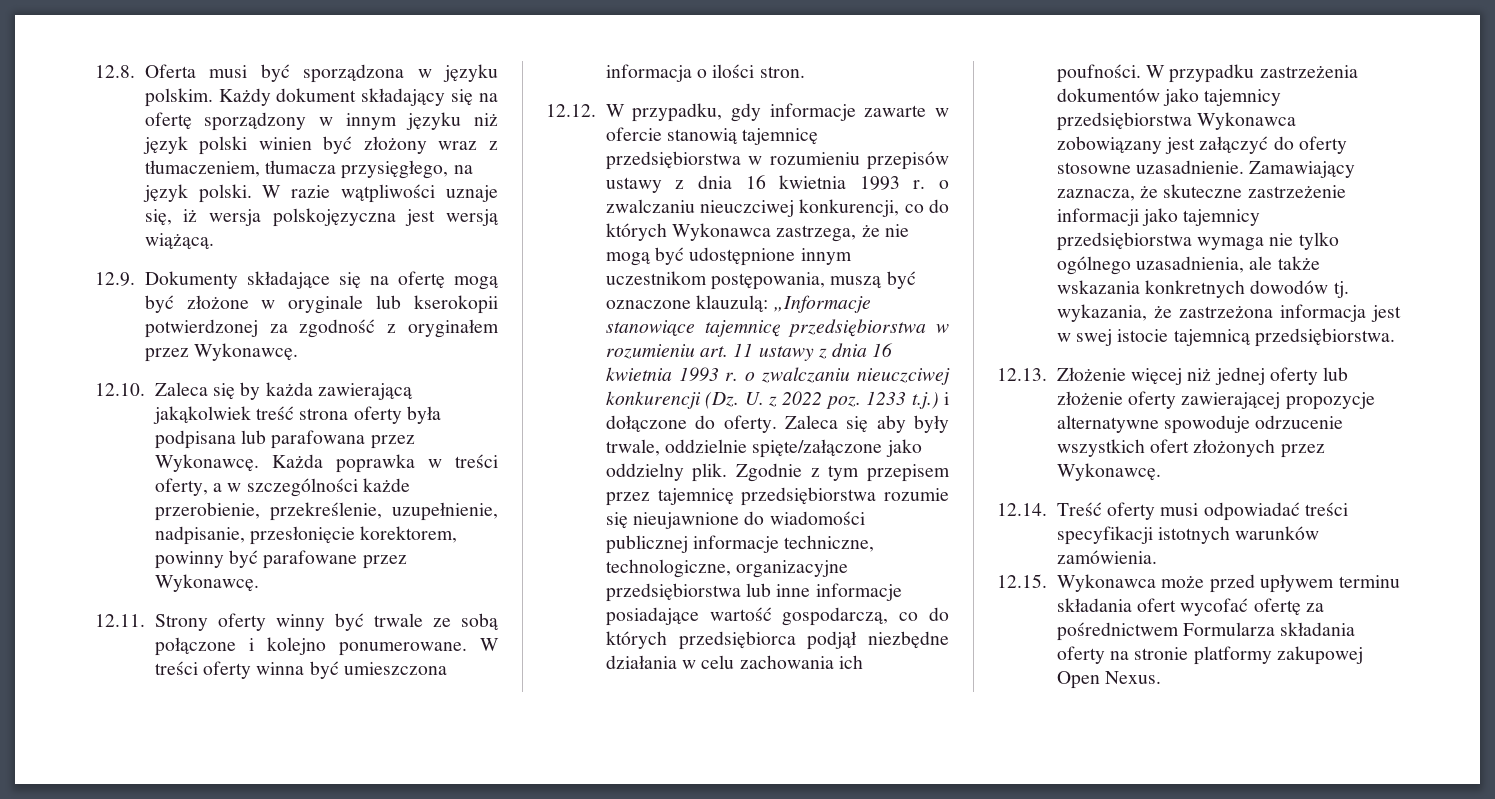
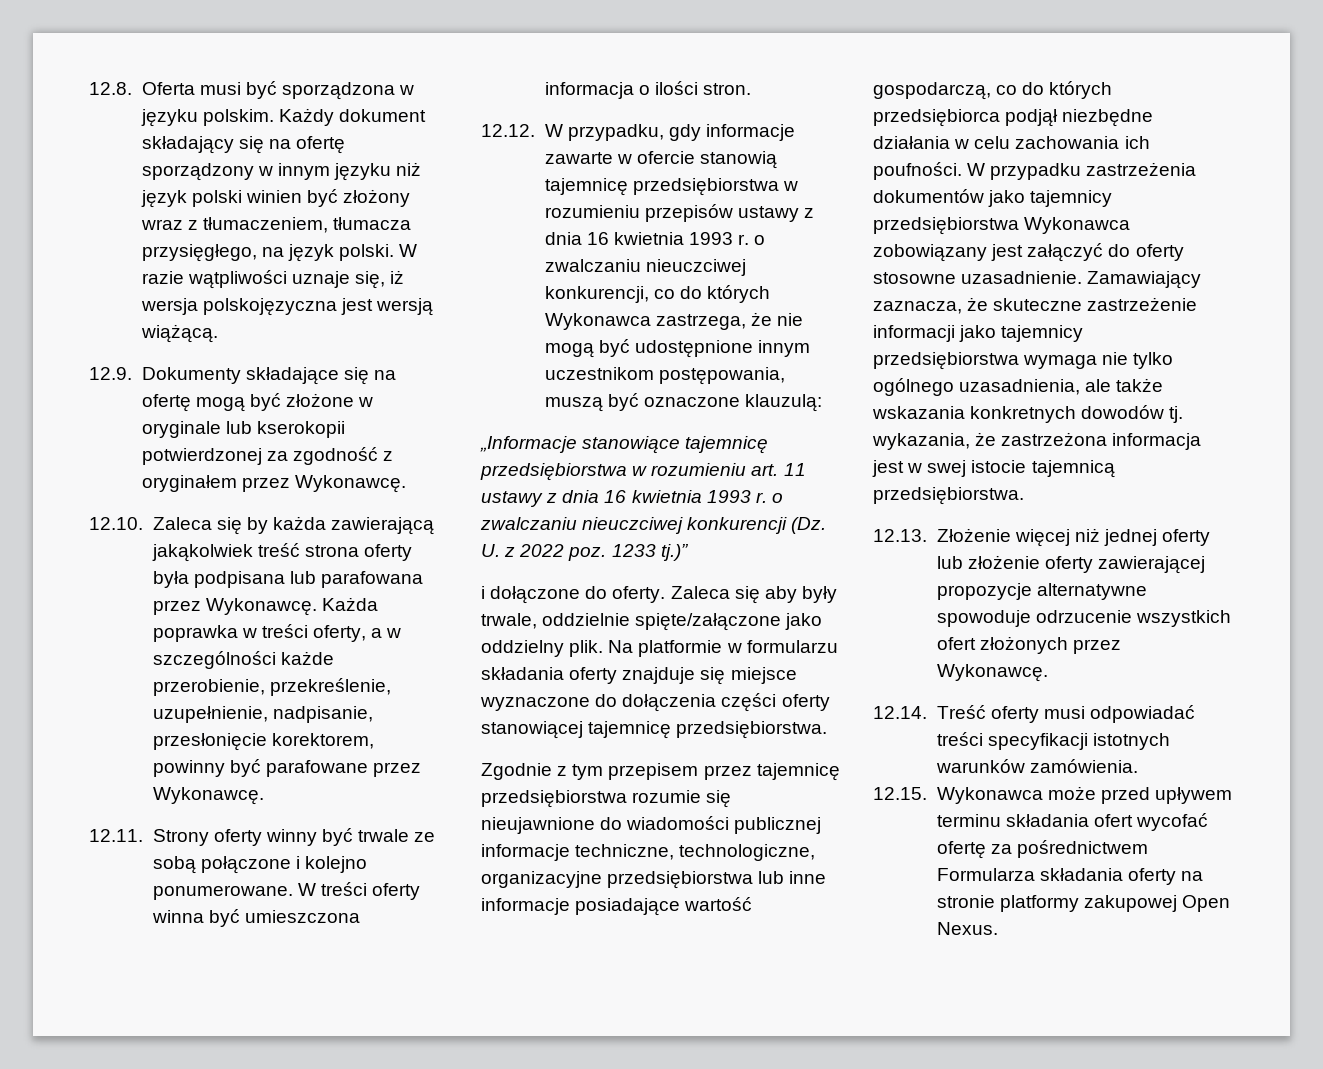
- 12.12. W przypadku, gdy informacje zawarte w ofercie stanowią tajemnicę przedsiębiorstwa w rozumieniu przepisów ustawy z dnia 16 kwietnia 1993 r. o zwalczaniu nieuczciwej konkurencji, co do których Wykonawca zastrzega, że nie mogą być udostępnione innym uczestnikom postępowania, muszą być oznaczone klauzulą: „Informacje stanowiące tajemnicę przedsiębiorstwa w rozumieniu art. 11 ustawy z dnia 16 kwietnia 1993 r. o zwalczaniu nieuczciwej konkurencji (Dz. U. z 2022 poz. 1233 t.j.) i dołączone do oferty.
+ 12.12. W przypadku, gdy informacje zawarte w ofercie stanowią tajemnicę przedsiębiorstwa w rozumieniu przepisów ustawy z dnia 16 kwietnia 1993 r. o zwalczaniu nieuczciwej konkurencji, co do których Wykonawca zastrzega, że nie mogą być udostępnione innym uczestnikom postępowania, muszą być oznaczone klauzulą:
+ „Informacje stanowiące tajemnicę przedsiębiorstwa w rozumieniu art. 11 ustawy z dnia 16 kwietnia 1993 r. o zwalczaniu nieuczciwej konkurencji (Dz. U. z 2022 poz. 1233 tj.)”
+ i dołączone do oferty.
- Zaleca się aby były trwale, oddzielnie spięte/załączone jako oddzielny plik. Zgodnie z tym przepisem przez tajemnicę przedsiębiorstwa rozumie się nieujawnione do wiadomości publicznej informacje techniczne, technologiczne, organizacyjne przedsiębiorstwa lub inne informacje posiadające wartość gospodarczą, co do których przedsiębiorca podjął niezbędne działania w celu zachowania ich poufności.
+ Zaleca się aby były trwale, oddzielnie spięte/załączone jako oddzielny plik. Na platformie w formularzu składania oferty znajduje się miejsce wyznaczone do dołączenia części oferty stanowiącej tajemnicę przedsiębiorstwa.
+ Zgodnie z tym przepisem przez tajemnicę przedsiębiorstwa rozumie się nieujawnione do wiadomości publicznej informacje techniczne, technologiczne, organizacyjne przedsiębiorstwa lub inne informacje posiadające wartość gospodarczą, co do których przedsiębiorca podjął niezbędne działania w celu zachowania ich poufności.

